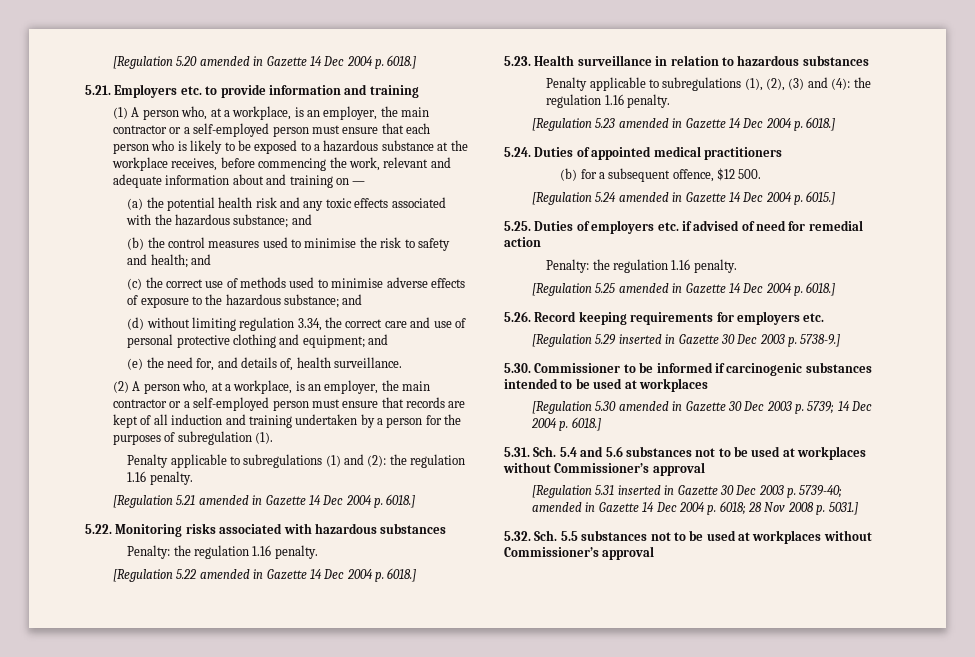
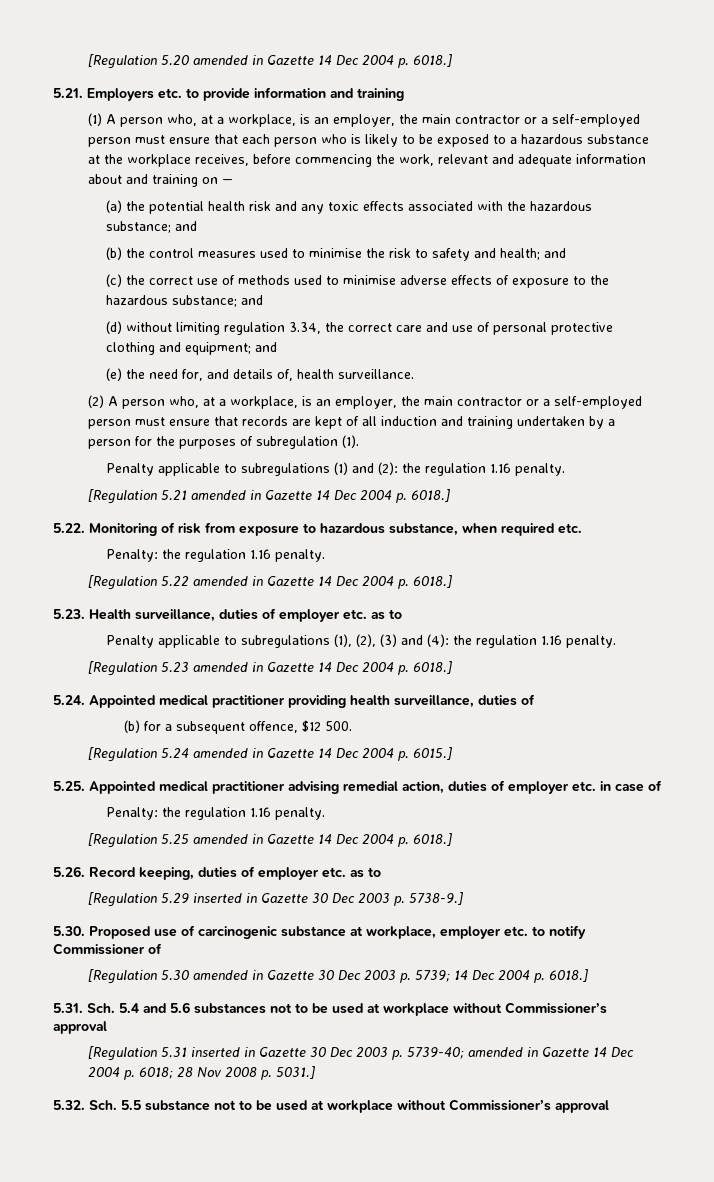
- 5.22. Monitoring risks associated with hazardous substances
+ 5.22. Monitoring of risk from exposure to hazardous substance, when required etc.
- 5.23. Health surveillance in relation to hazardous substances
+ 5.23. Health surveillance, duties of employer etc. as to
- 5.24. Duties of appointed medical practitioners
+ 5.24. Appointed medical practitioner providing health surveillance, duties of
- 5.25. Duties of employers etc. if advised of need for remedial action
+ 5.25. Appointed medical practitioner advising remedial action, duties of employer etc. in case of
- 5.26. Record keeping requirements for employers etc.
+ 5.26. Record keeping, duties of employer etc. as to
- 5.30. Commissioner to be informed if carcinogenic substances intended to be used at workplaces
+ 5.30. Proposed use of carcinogenic substance at workplace, employer etc. to notify Commissioner of
- 5.31. Sch. 5.4 and 5.6 substances not to be used at workplaces without Commissioner’s approval
+ 5.31. Sch. 5.4 and 5.6 substances not to be used at workplace without Commissioner’s approval
- 5.32. Sch. 5.5 substances not to be used at workplaces without Commissioner’s approval
+ 5.32. Sch. 5.5 substance not to be used at workplace without Commissioner’s approval

